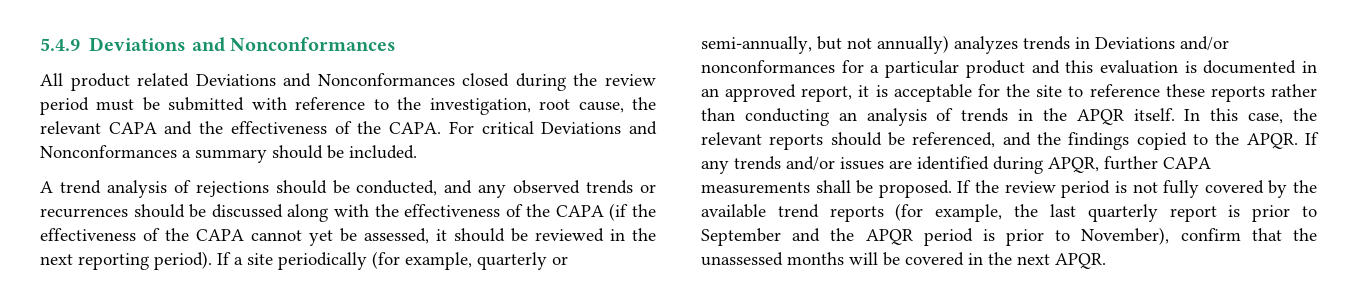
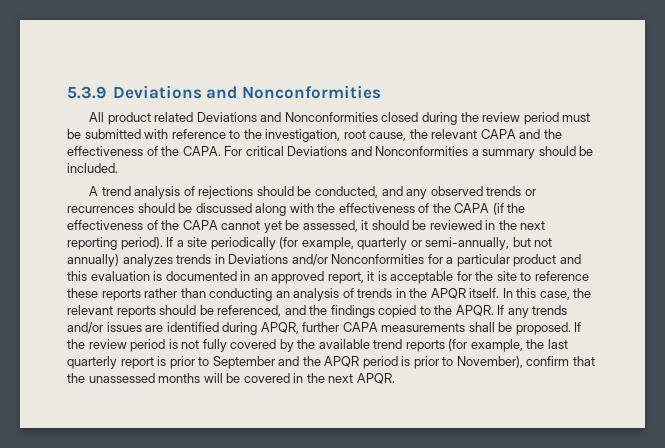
- 5.4.9 Deviations and Nonconformances
+ 5.3.9 Deviations and Nonconformities
- All product related Deviations and Nonconformances closed during the review period must be submitted with reference to the investigation, root cause, the relevant CAPA and the effectiveness of the CAPA.
+ All product related Deviations and Nonconformities closed during the review period must be submitted with reference to the investigation, root cause, the relevant CAPA and the effectiveness of the CAPA.
- For critical Deviations and Nonconformances a summary should be included.
+ For critical Deviations and Nonconformities a summary should be included.
- If a site periodically (for example, quarterly or semi-annually, but not annually) analyzes trends in Deviations and/or nonconformances for a particular product and this evaluation is documented in an approved report, it is acceptable for the site to reference these reports rather than conducting an analysis of trends in the APQR itself.
+ If a site periodically (for example, quarterly or semi-annually, but not annually) analyzes trends in Deviations and/or Nonconformities for a particular product and this evaluation is documented in an approved report, it is acceptable for the site to reference these reports rather than conducting an analysis of trends in the APQR itself.

